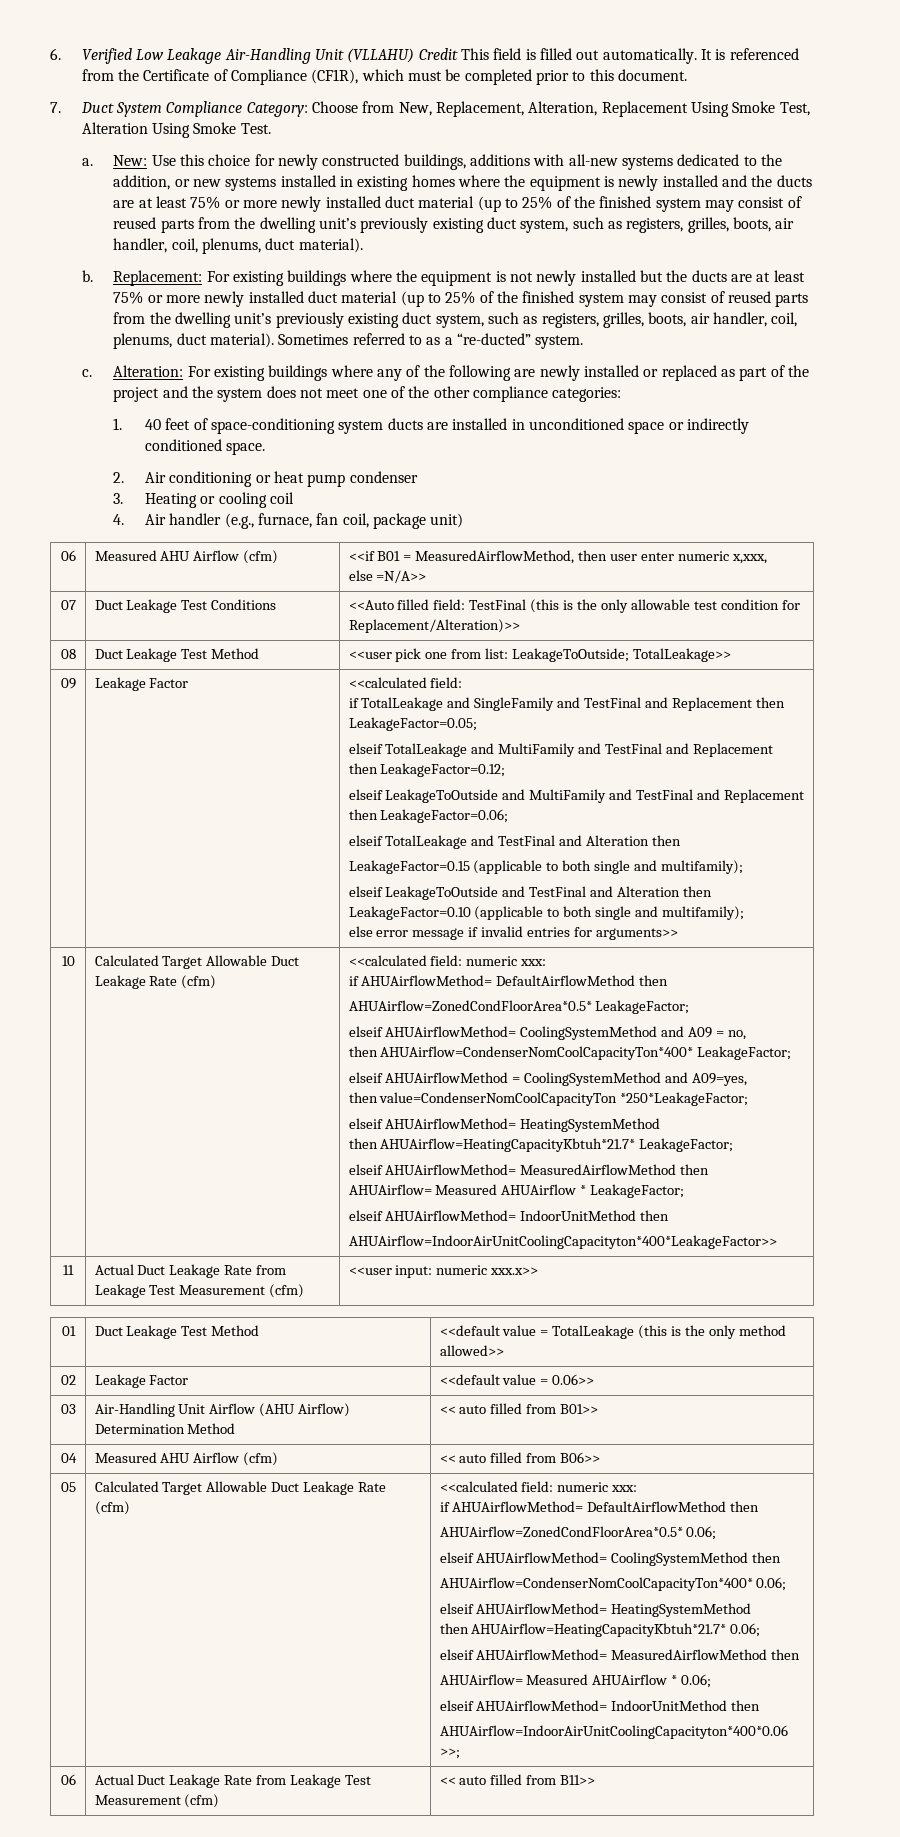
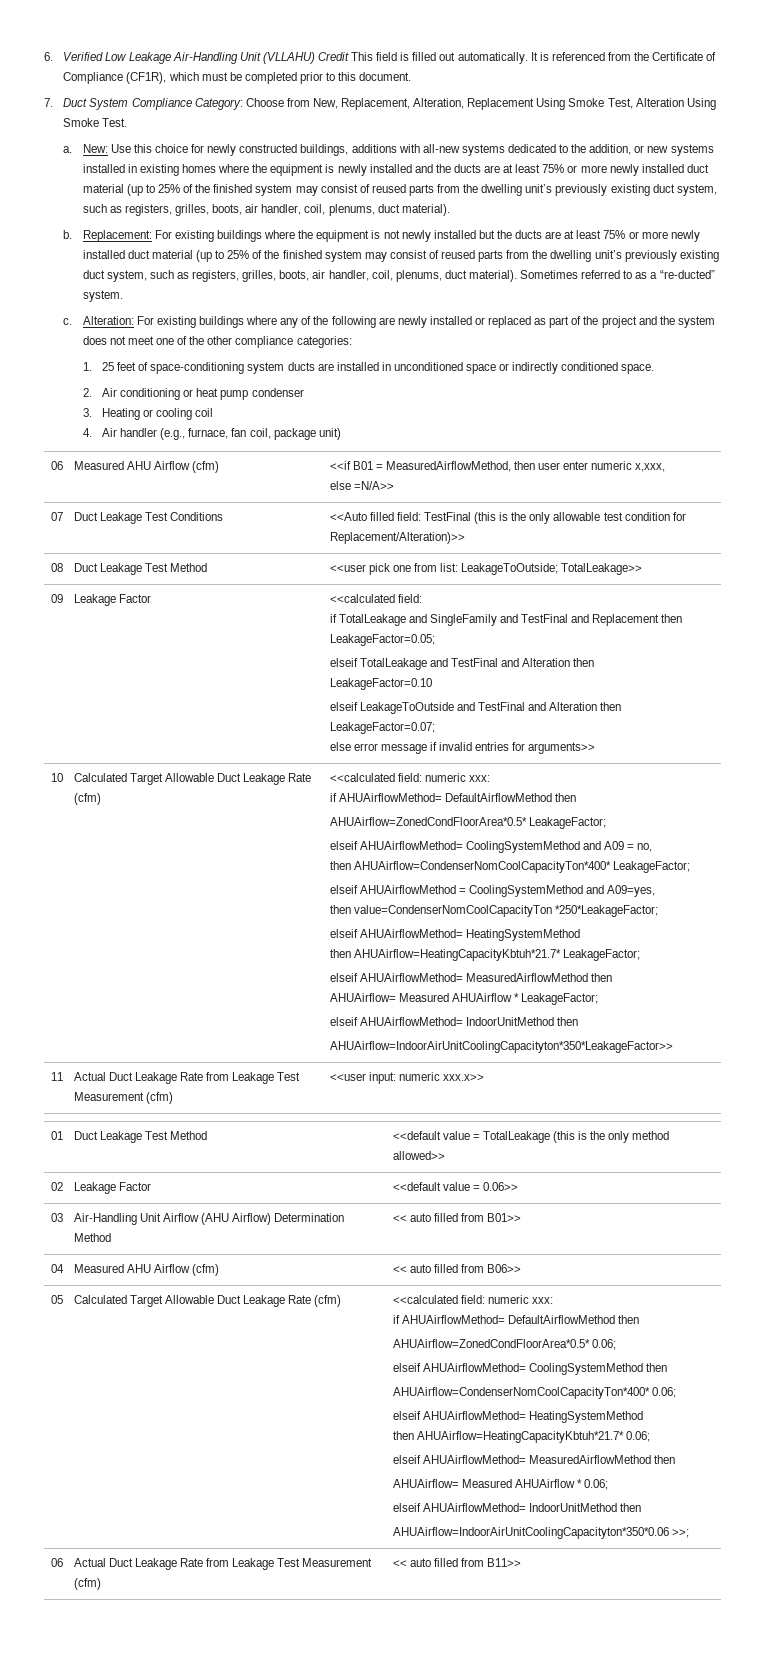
- 1. 40 feet of space-conditioning system ducts are installed in unconditioned space or indirectly conditioned space.
+ 1. 25 feet of space-conditioning system ducts are installed in unconditioned space or indirectly conditioned space.
- elseif TotalLeakage and MultiFamily and TestFinal and Replacement then LeakageFactor=0.12;
- elseif LeakageToOutside and MultiFamily and TestFinal and Replacement then LeakageFactor=0.06;
- LeakageFactor=0.15 (applicable to both single and multifamily);
+ LeakageFactor=0.10
- elseif LeakageToOutside and TestFinal and Alteration then LeakageFactor=0.10 (applicable to both single and multifamily);
+ elseif LeakageToOutside and TestFinal and Alteration then LeakageFactor=0.07;
- AHUAirflow=IndoorAirUnitCoolingCapacityton*400*LeakageFactor>>
+ AHUAirflow=IndoorAirUnitCoolingCapacityton*350*LeakageFactor>>
- AHUAirflow=IndoorAirUnitCoolingCapacityton*400*0.06 >>;
+ AHUAirflow=IndoorAirUnitCoolingCapacityton*350*0.06 >>;

